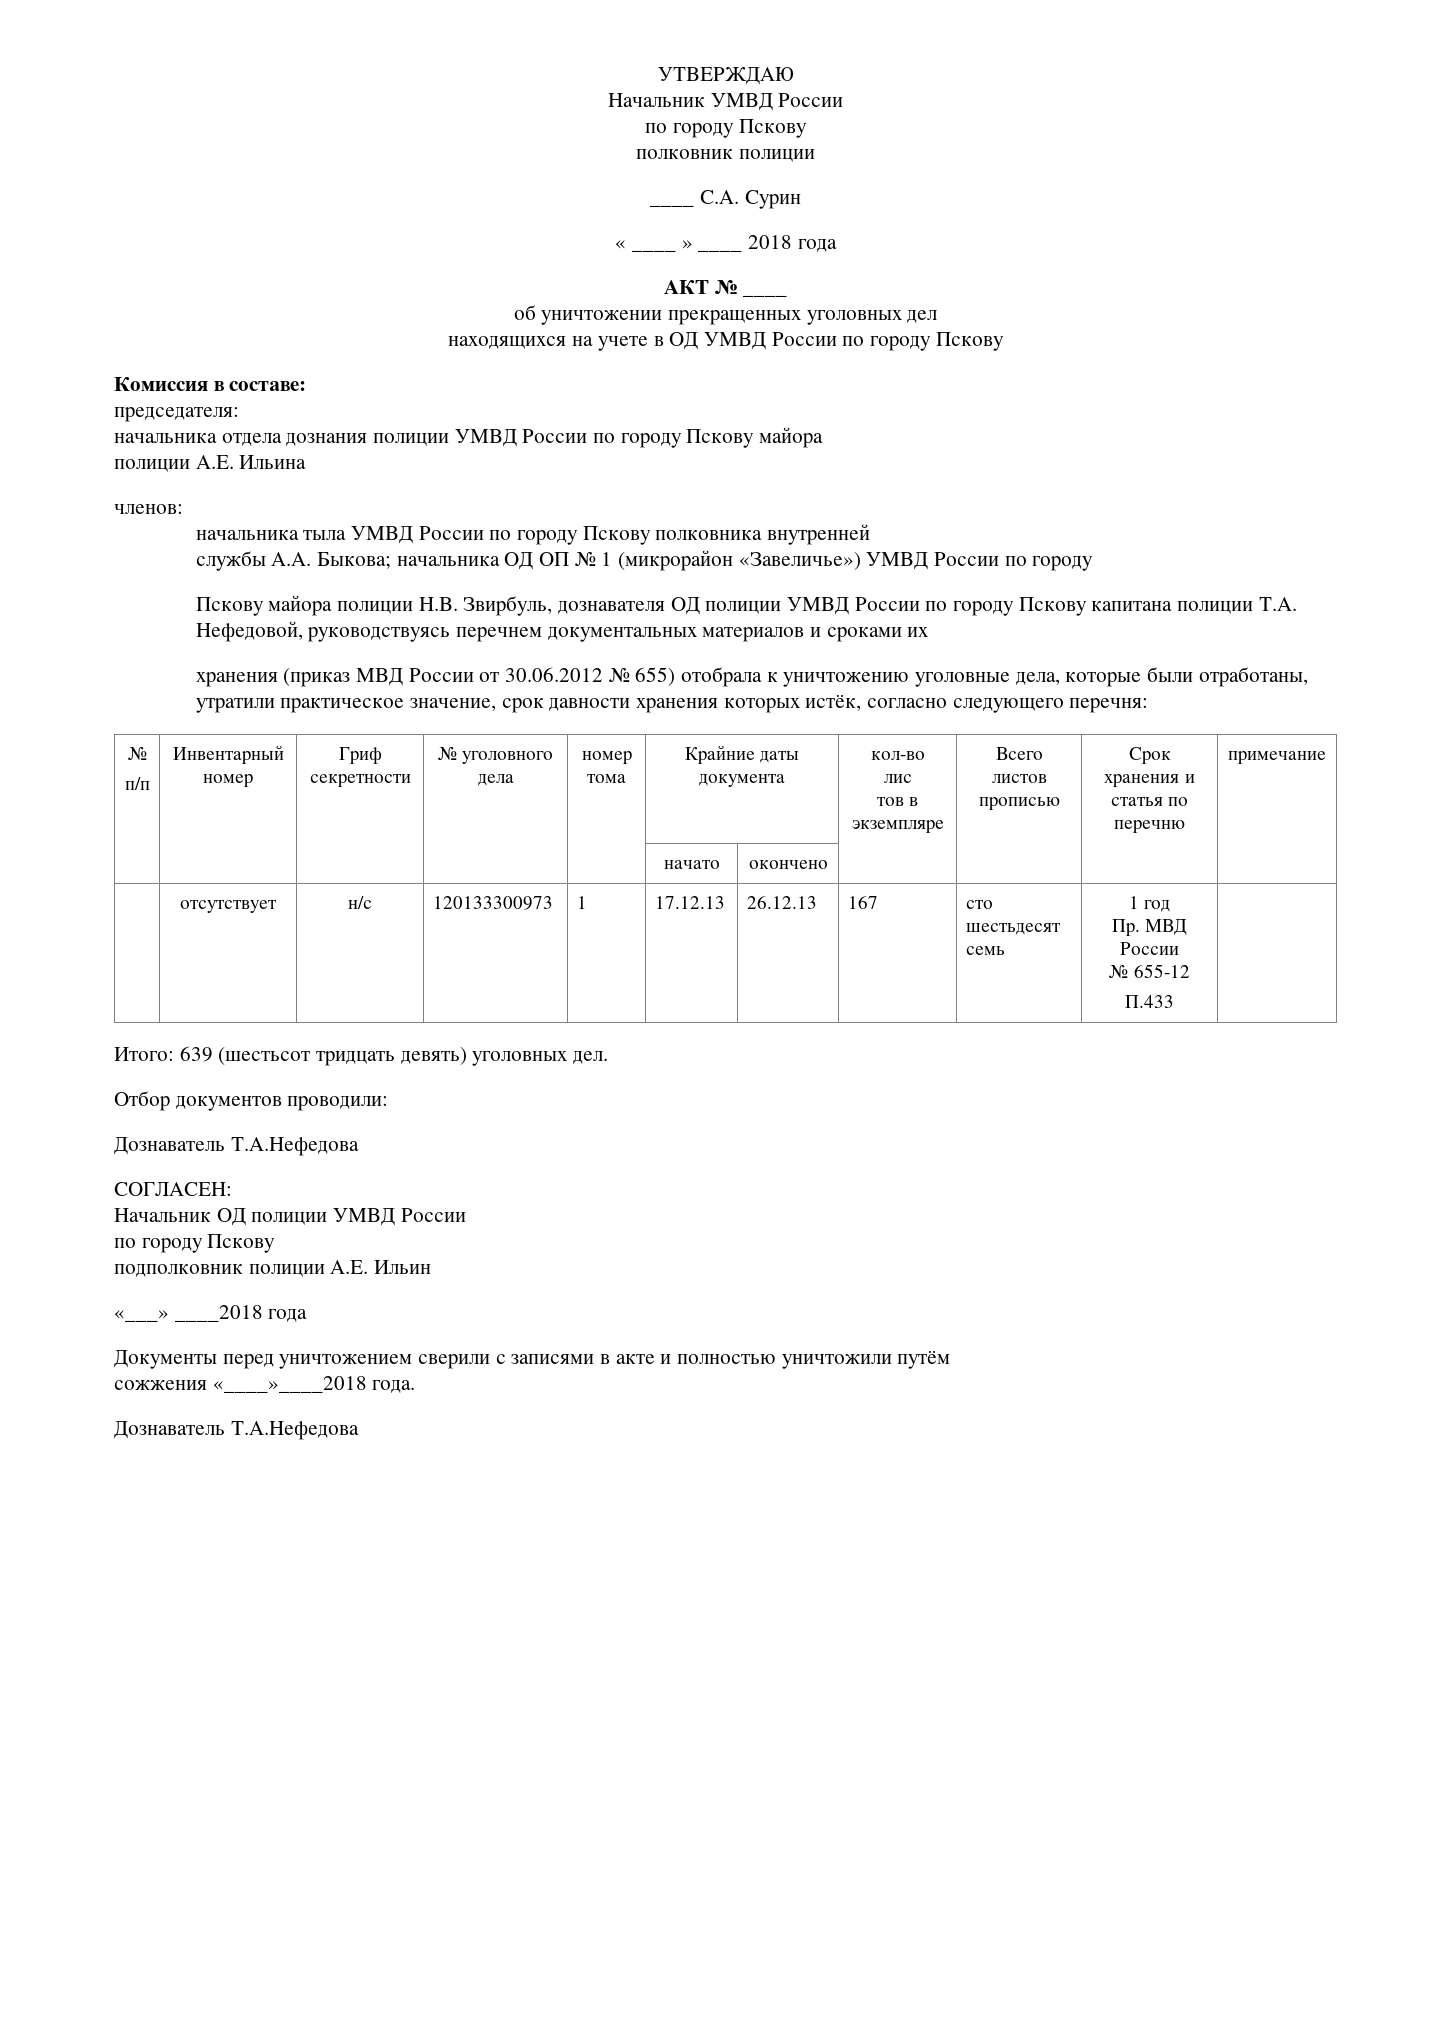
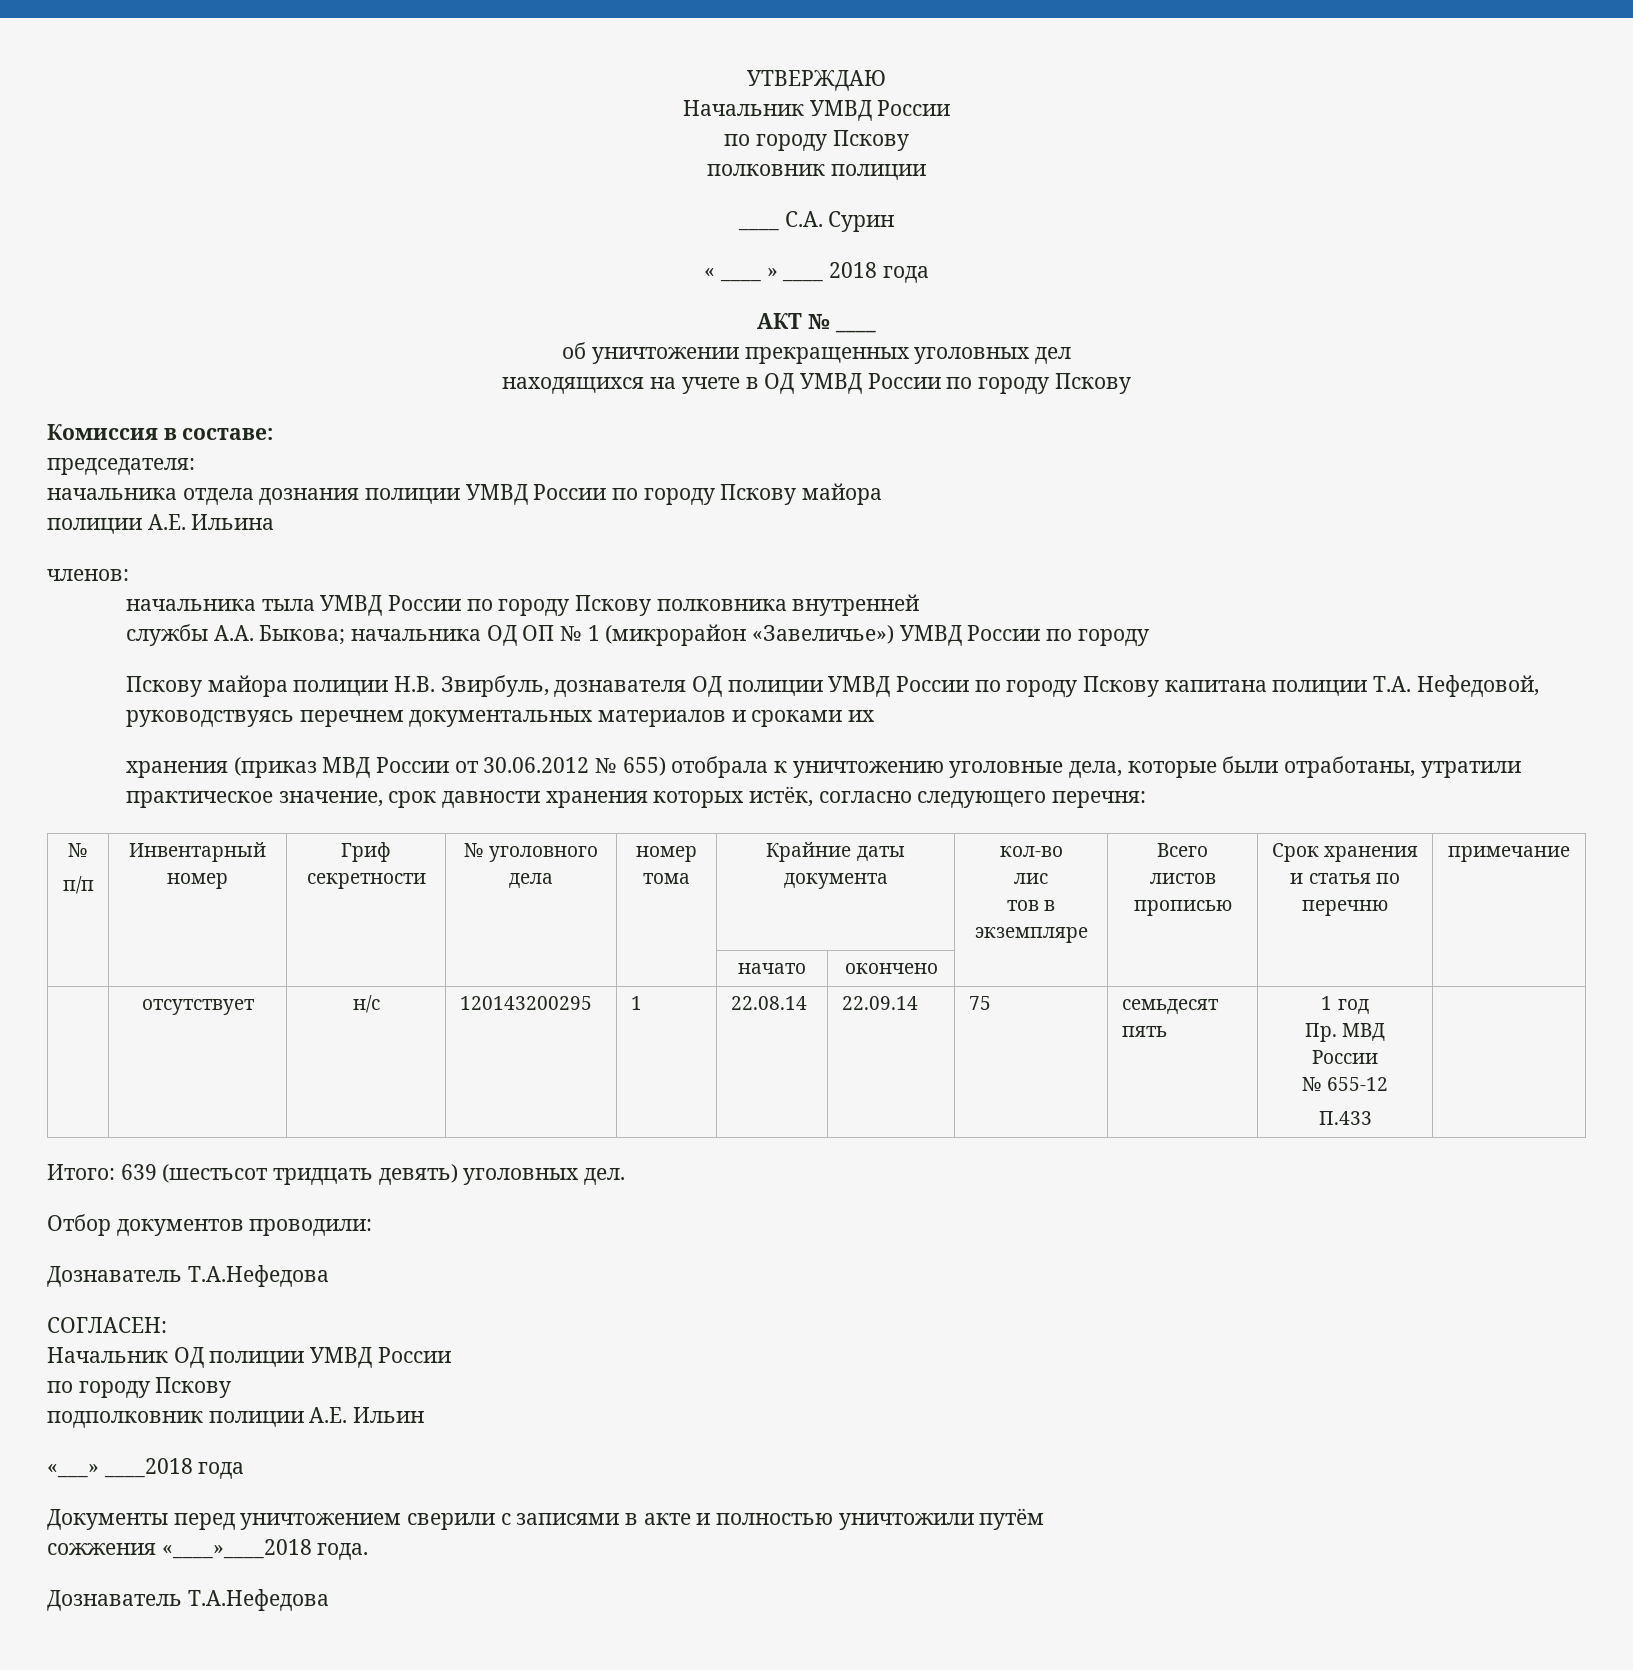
- | отсутствует | н/с | 120133300973 | 1 | 17.12.13 | 26.12.13 | 167 | сто шестьдесят семь | 1 год
+ | отсутствует | н/с | 120143200295 | 1 | 22.08.14 | 22.09.14 | 75 | семьдесят пять | 1 год

